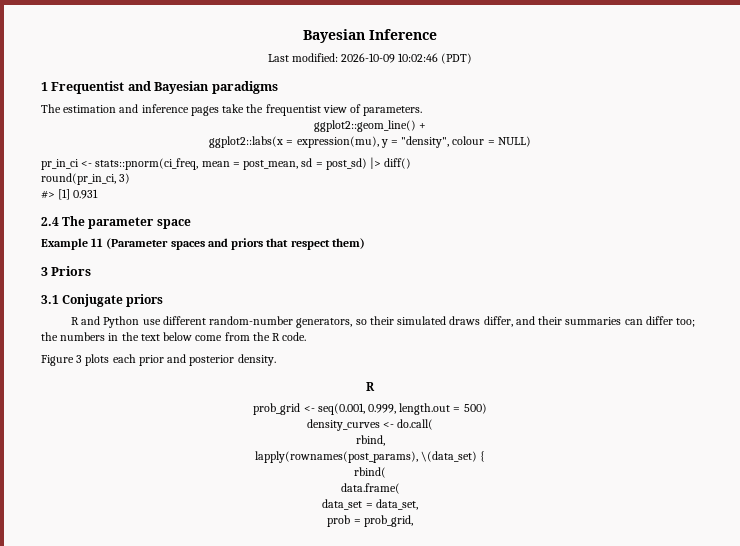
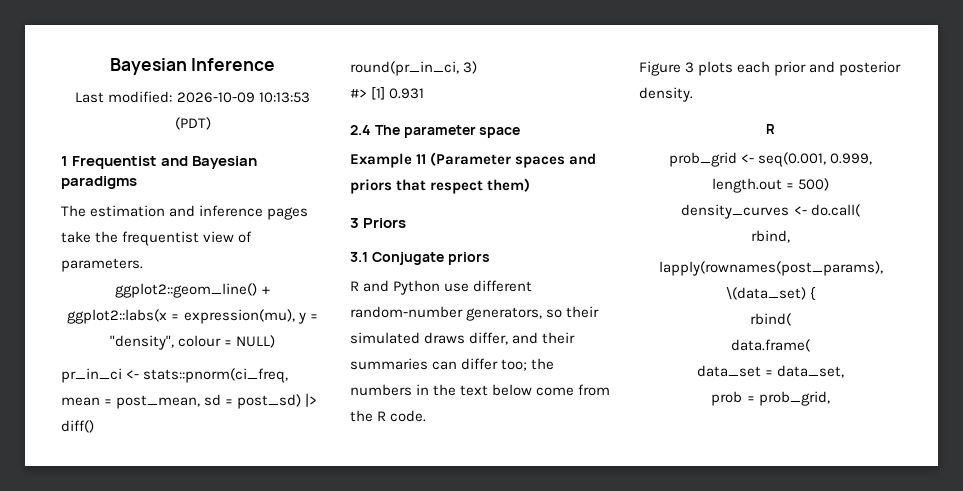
- Last modified: 2026-10-09 10:02:46 (PDT)
+ Last modified: 2026-10-09 10:13:53 (PDT)

